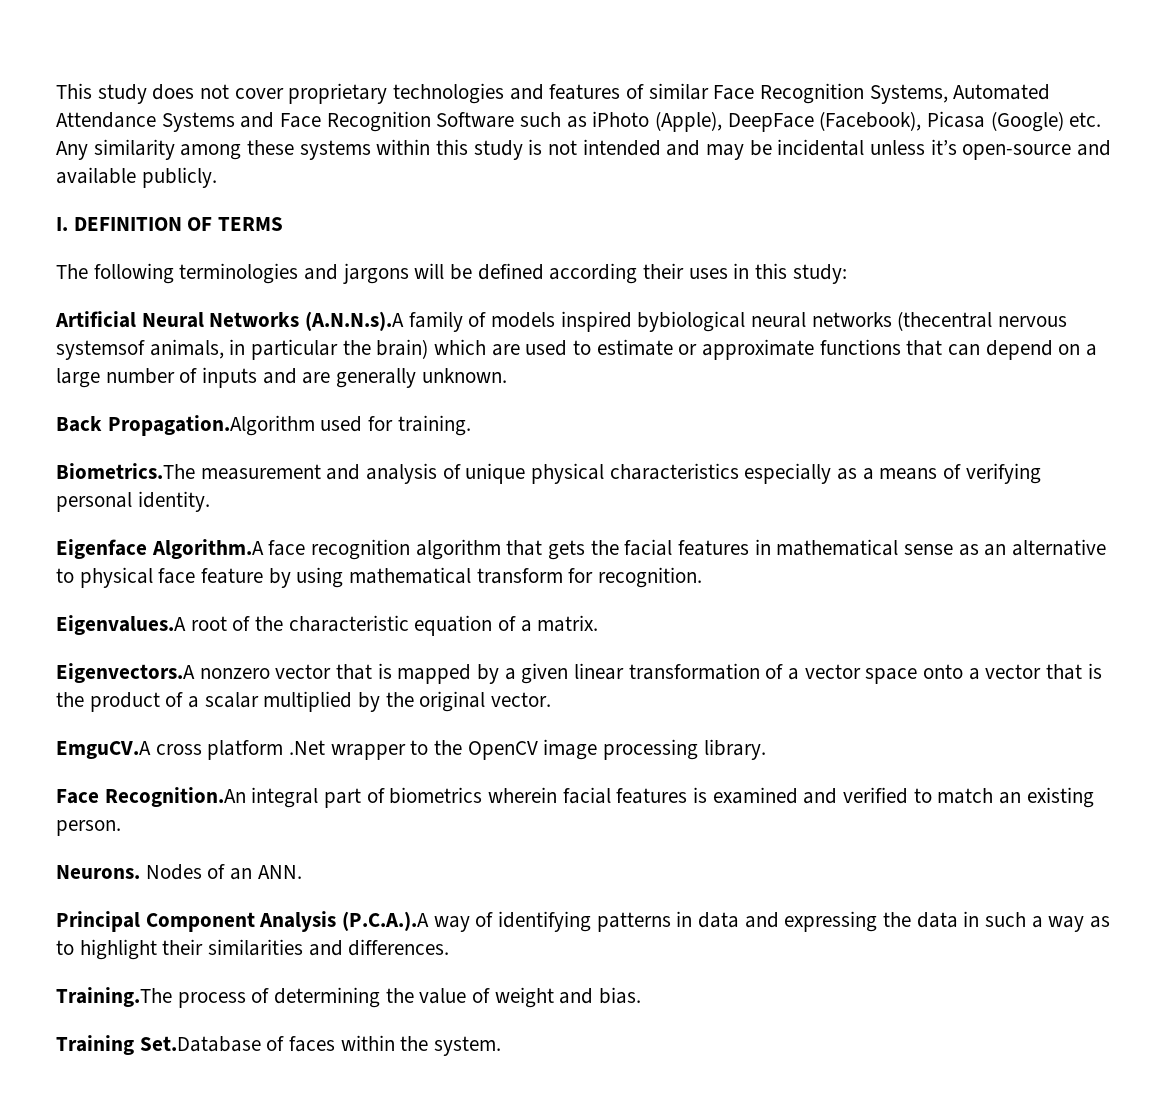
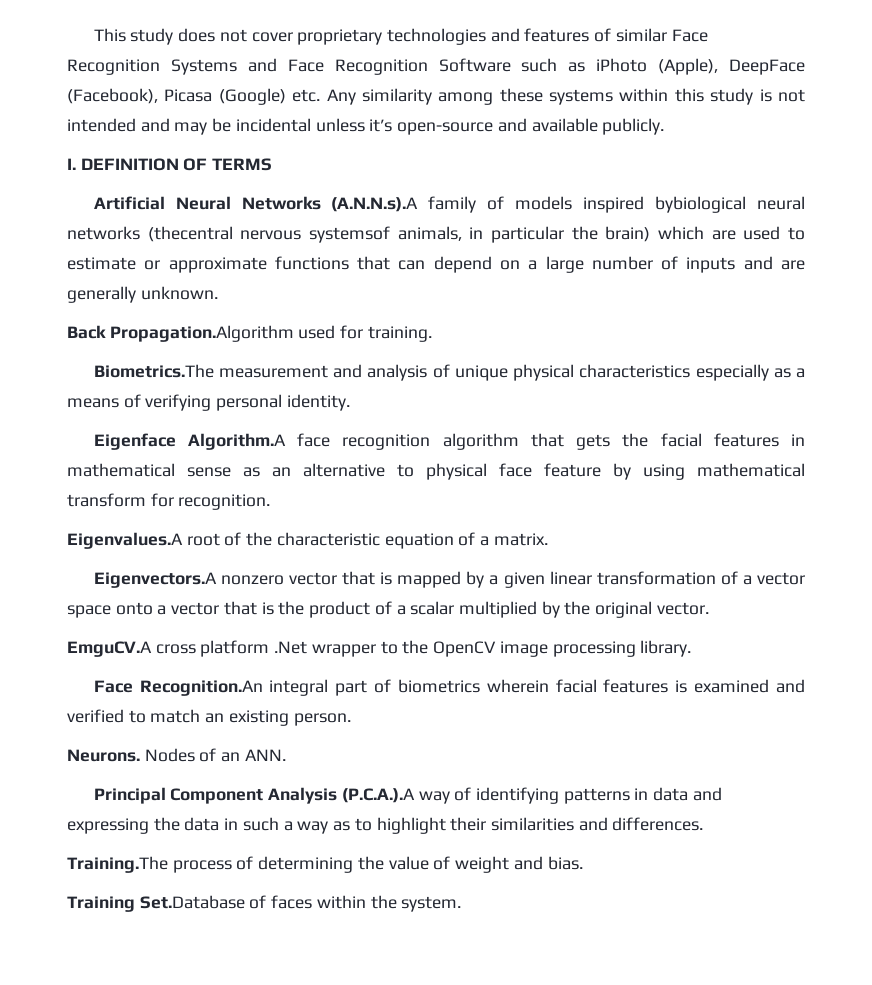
- This study does not cover proprietary technologies and features of similar Face Recognition Systems, Automated Attendance Systems and Face Recognition Software such as iPhoto (Apple), DeepFace (Facebook), Picasa (Google) etc. Any similarity among these systems within this study is not intended and may be incidental unless it’s open-source and available publicly.
+ This study does not cover proprietary technologies and features of similar Face Recognition Systems and Face Recognition Software such as iPhoto (Apple), DeepFace (Facebook), Picasa (Google) etc. Any similarity among these systems within this study is not intended and may be incidental unless it’s open-source and available publicly.
- The following terminologies and jargons will be defined according their uses in this study:

